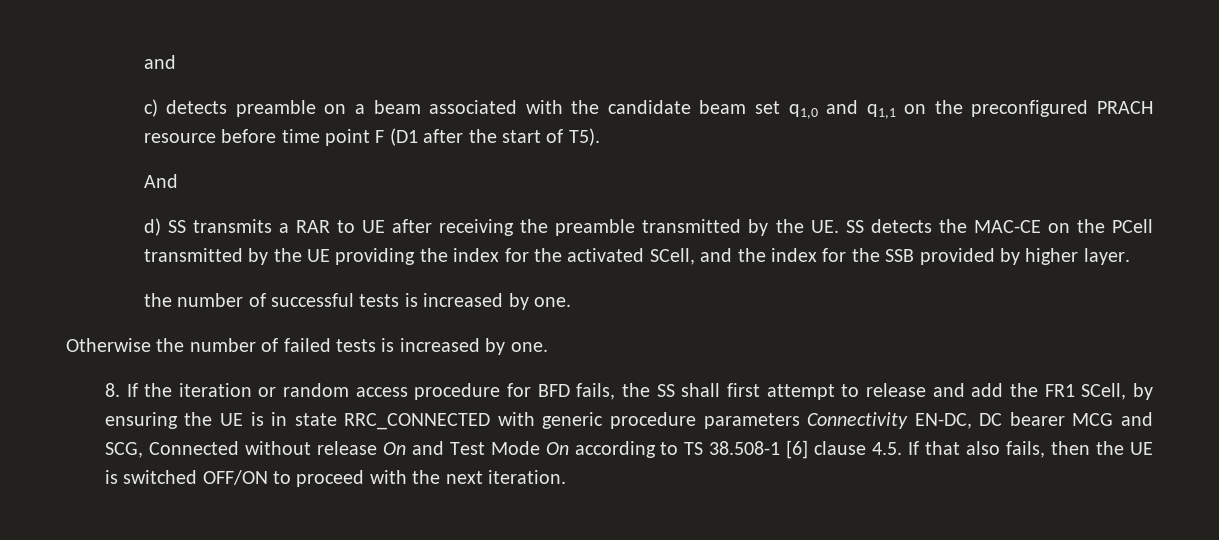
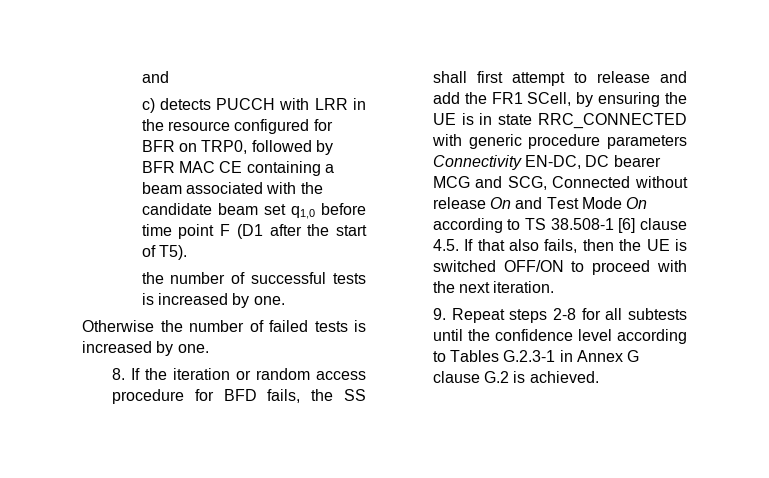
- c) detects preamble on a beam associated with the candidate beam set q1,0 and q1,1 on the preconfigured PRACH resource before time point F (D1 after the start of T5).
+ c) detects PUCCH with LRR in the resource configured for BFR on TRP0, followed by BFR MAC CE containing a beam associated with the candidate beam set q1,0 before time point F (D1 after the start of T5).
- And
- d) SS transmits a RAR to UE after receiving the preamble transmitted by the UE. SS detects the MAC-CE on the PCell transmitted by the UE providing the index for the activated SCell, and the index for the SSB provided by higher layer.
+ 9. Repeat steps 2-8 for all subtests until the confidence level according to Tables G.2.3-1 in Annex G clause G.2 is achieved.

